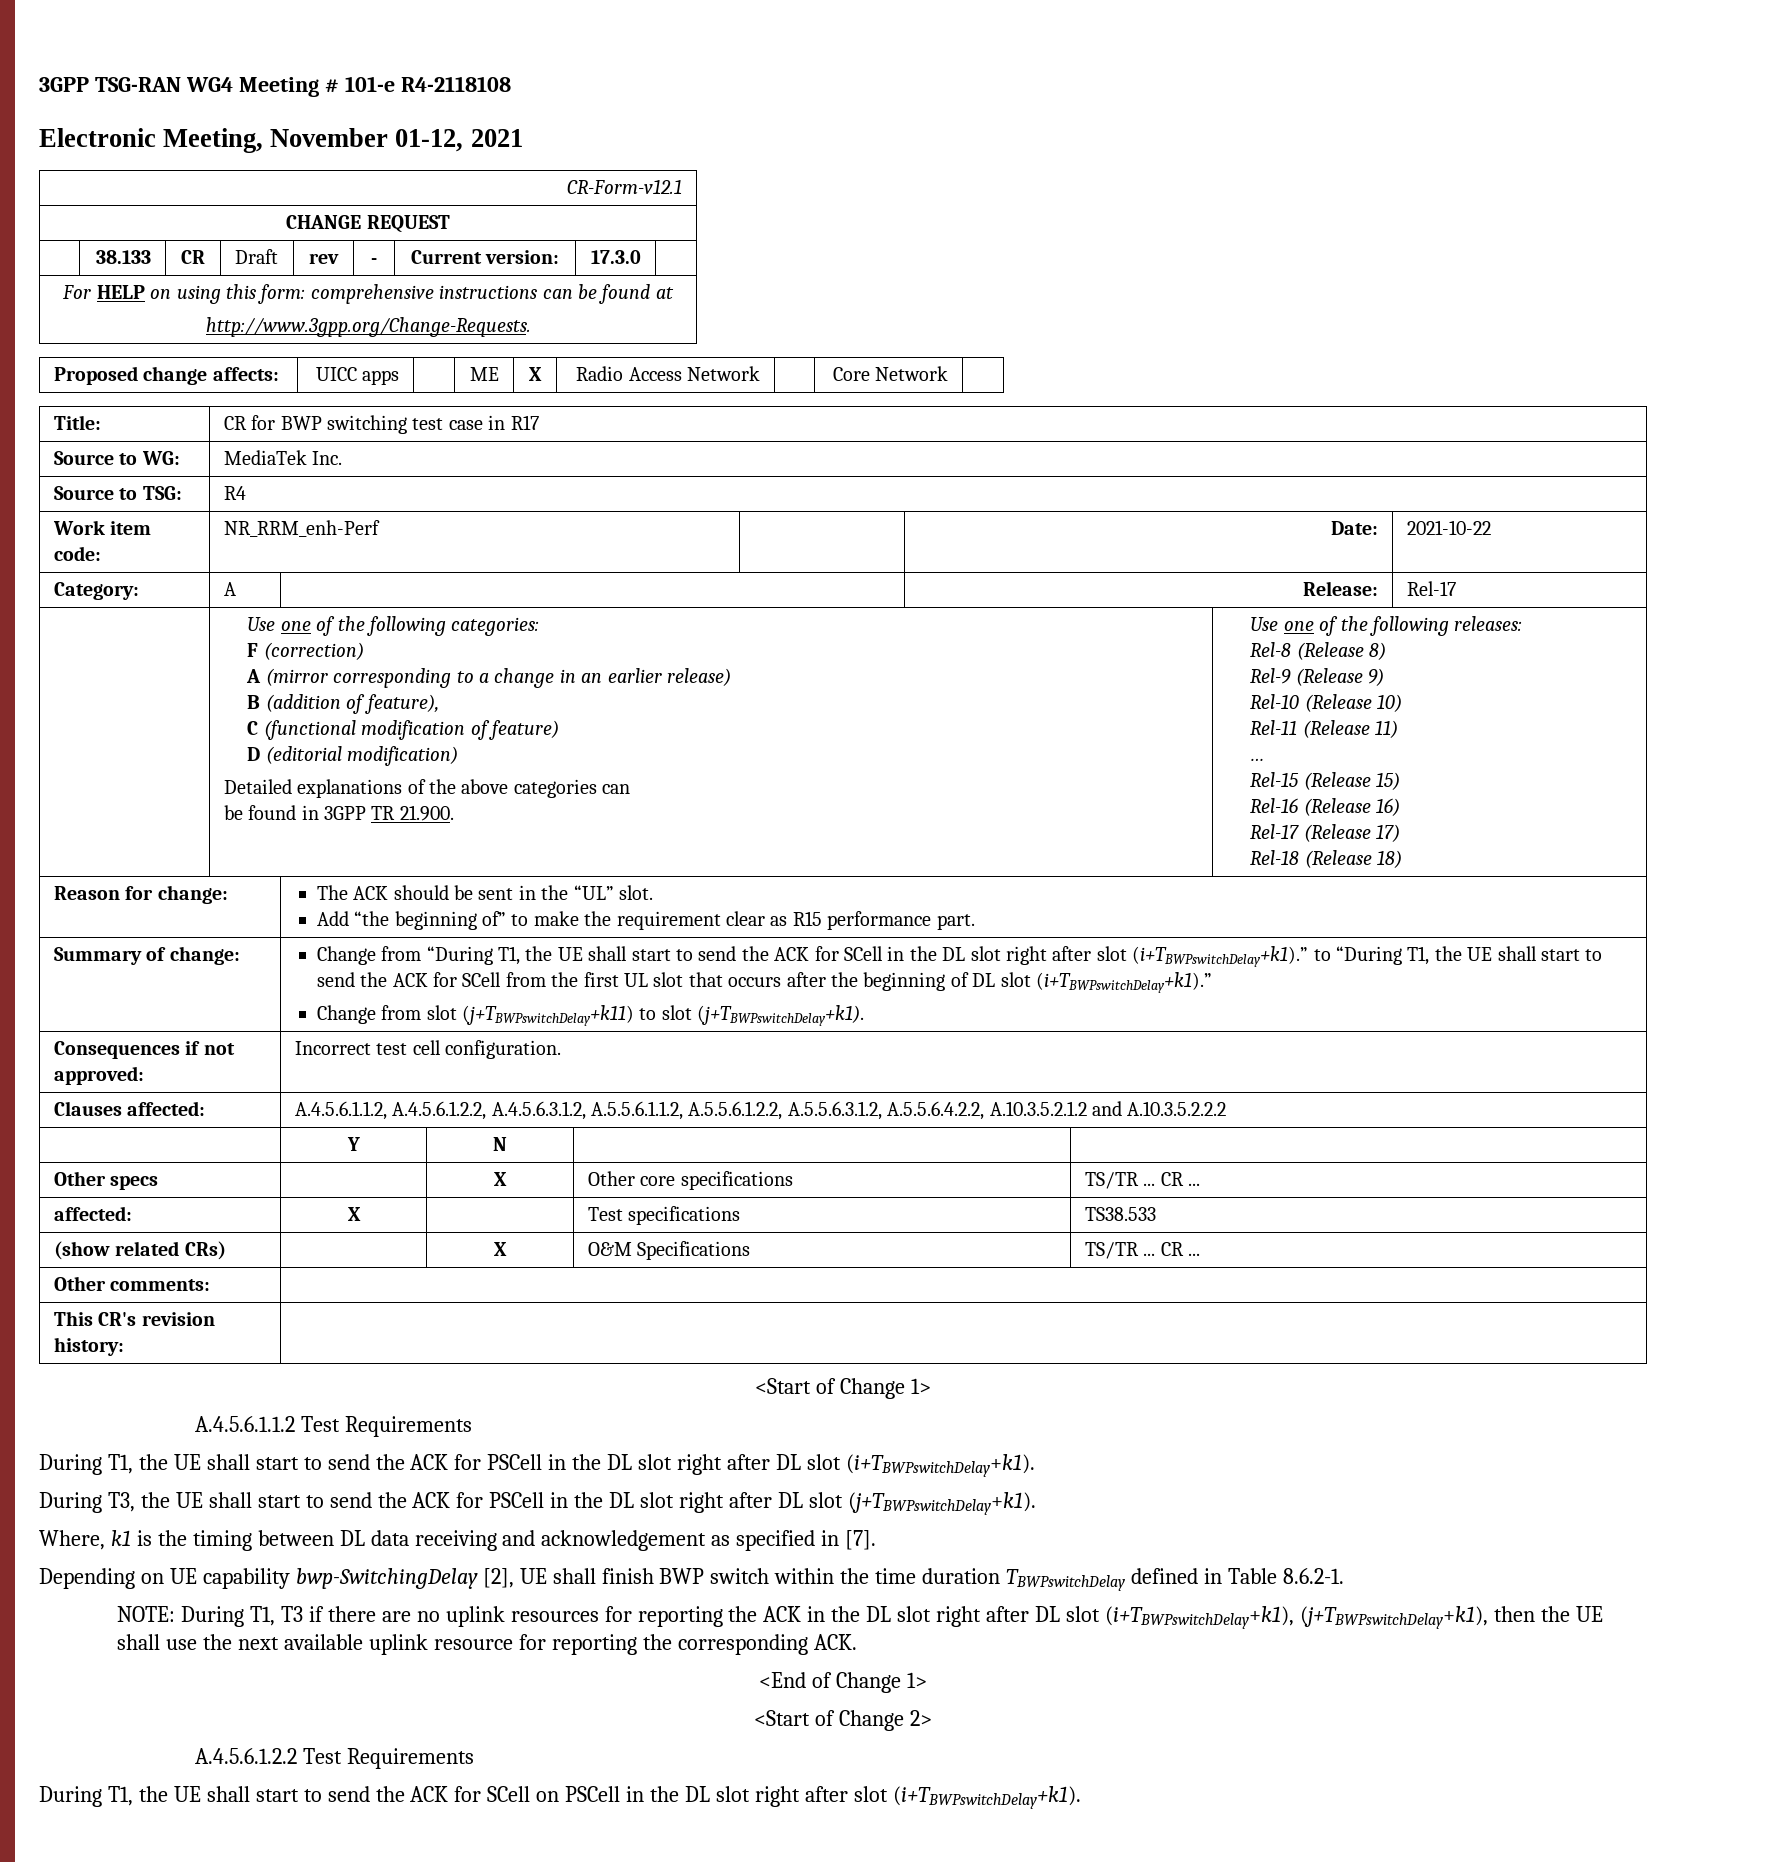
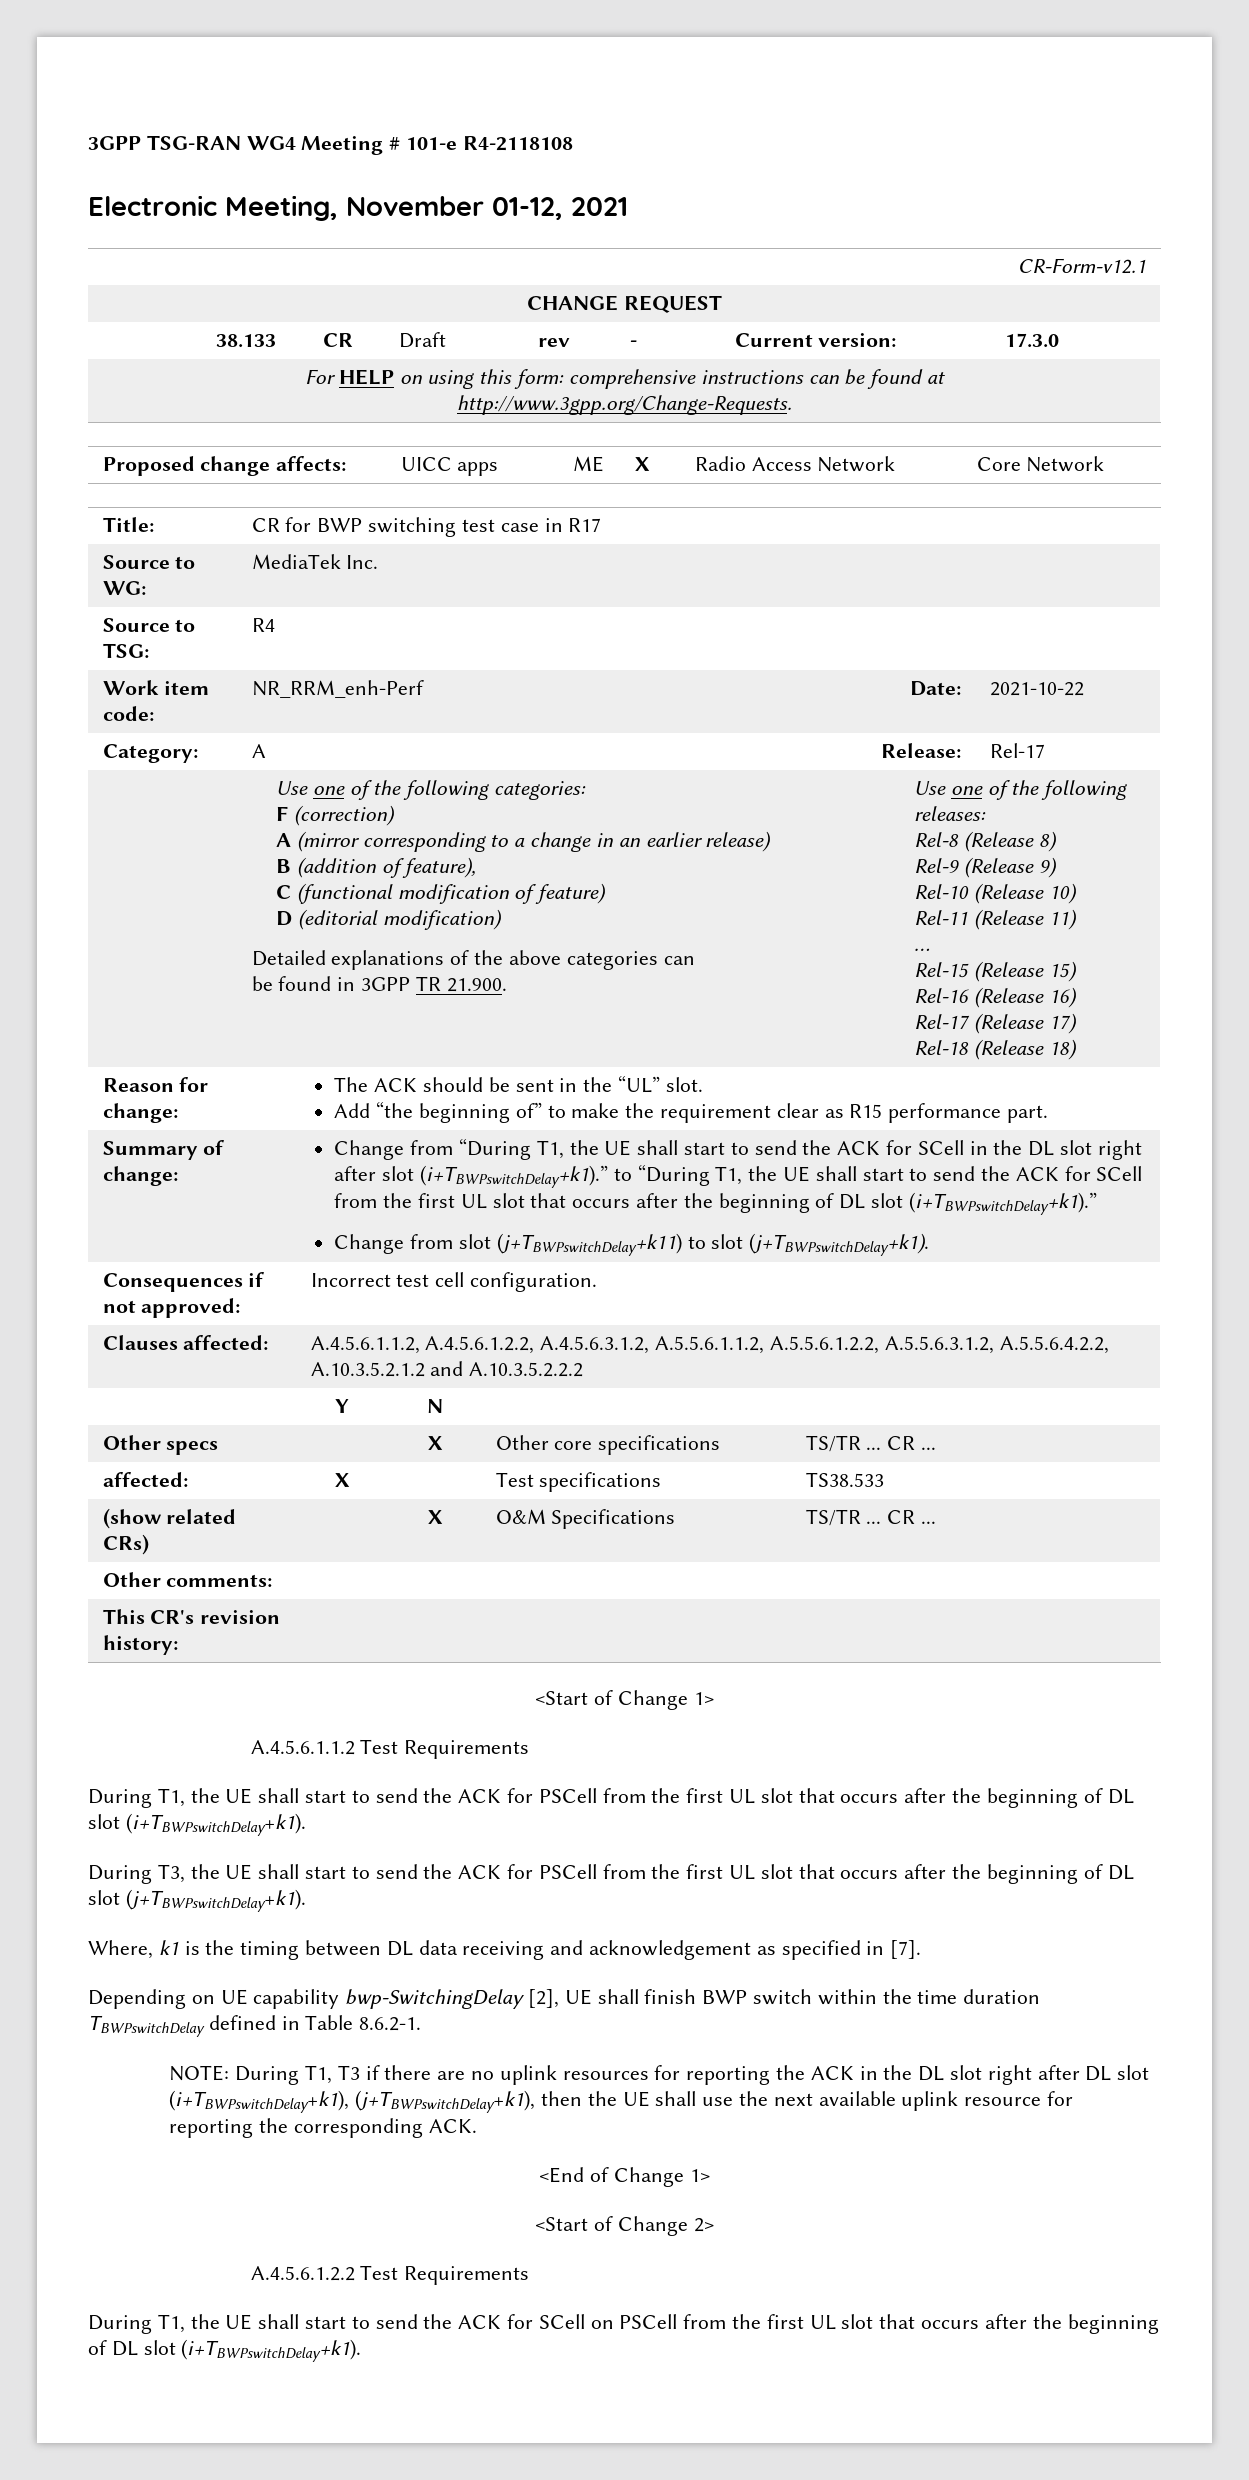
- During T1, the UE shall start to send the ACK for PSCell in the DL slot right after DL slot (i+TBWPswitchDelay+k1).
+ During T1, the UE shall start to send the ACK for PSCell from the first UL slot that occurs after the beginning of DL slot (i+TBWPswitchDelay+k1).
- During T3, the UE shall start to send the ACK for PSCell in the DL slot right after DL slot (j+TBWPswitchDelay+k1).
+ During T3, the UE shall start to send the ACK for PSCell from the first UL slot that occurs after the beginning of DL slot (j+TBWPswitchDelay+k1).
- During T1, the UE shall start to send the ACK for SCell on PSCell in the DL slot right after slot (i+TBWPswitchDelay+k1).
+ During T1, the UE shall start to send the ACK for SCell on PSCell from the first UL slot that occurs after the beginning of DL slot (i+TBWPswitchDelay+k1).

